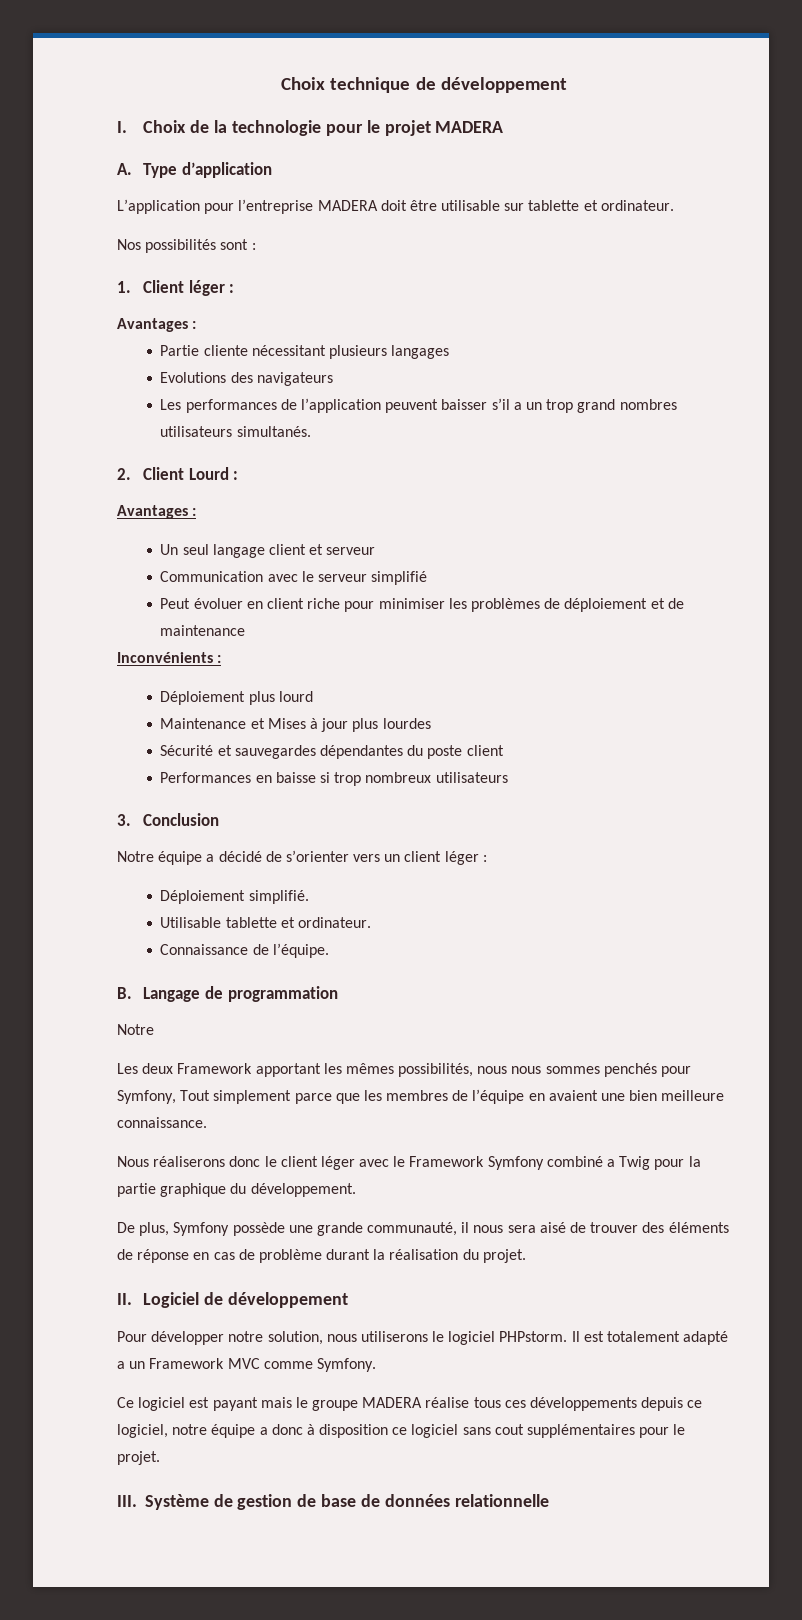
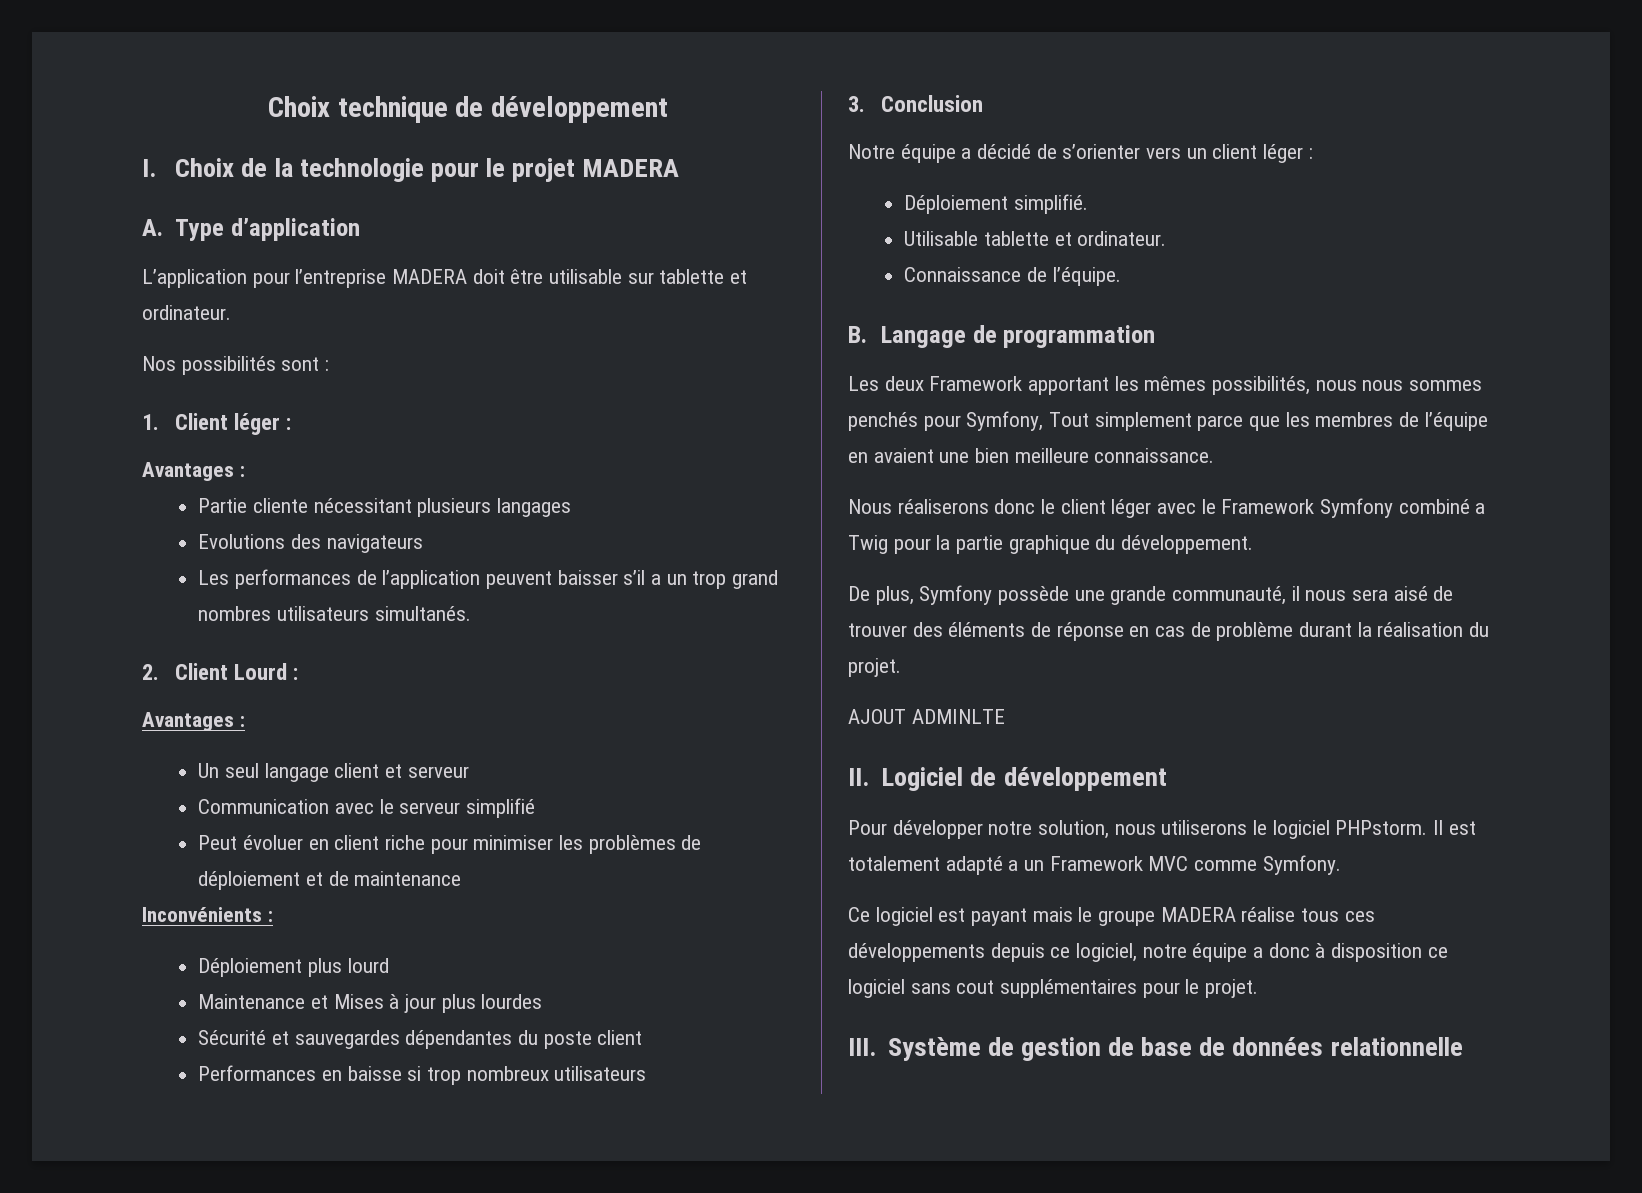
  B. Langage de programmation
- Notre
+ AJOUT ADMINLTE

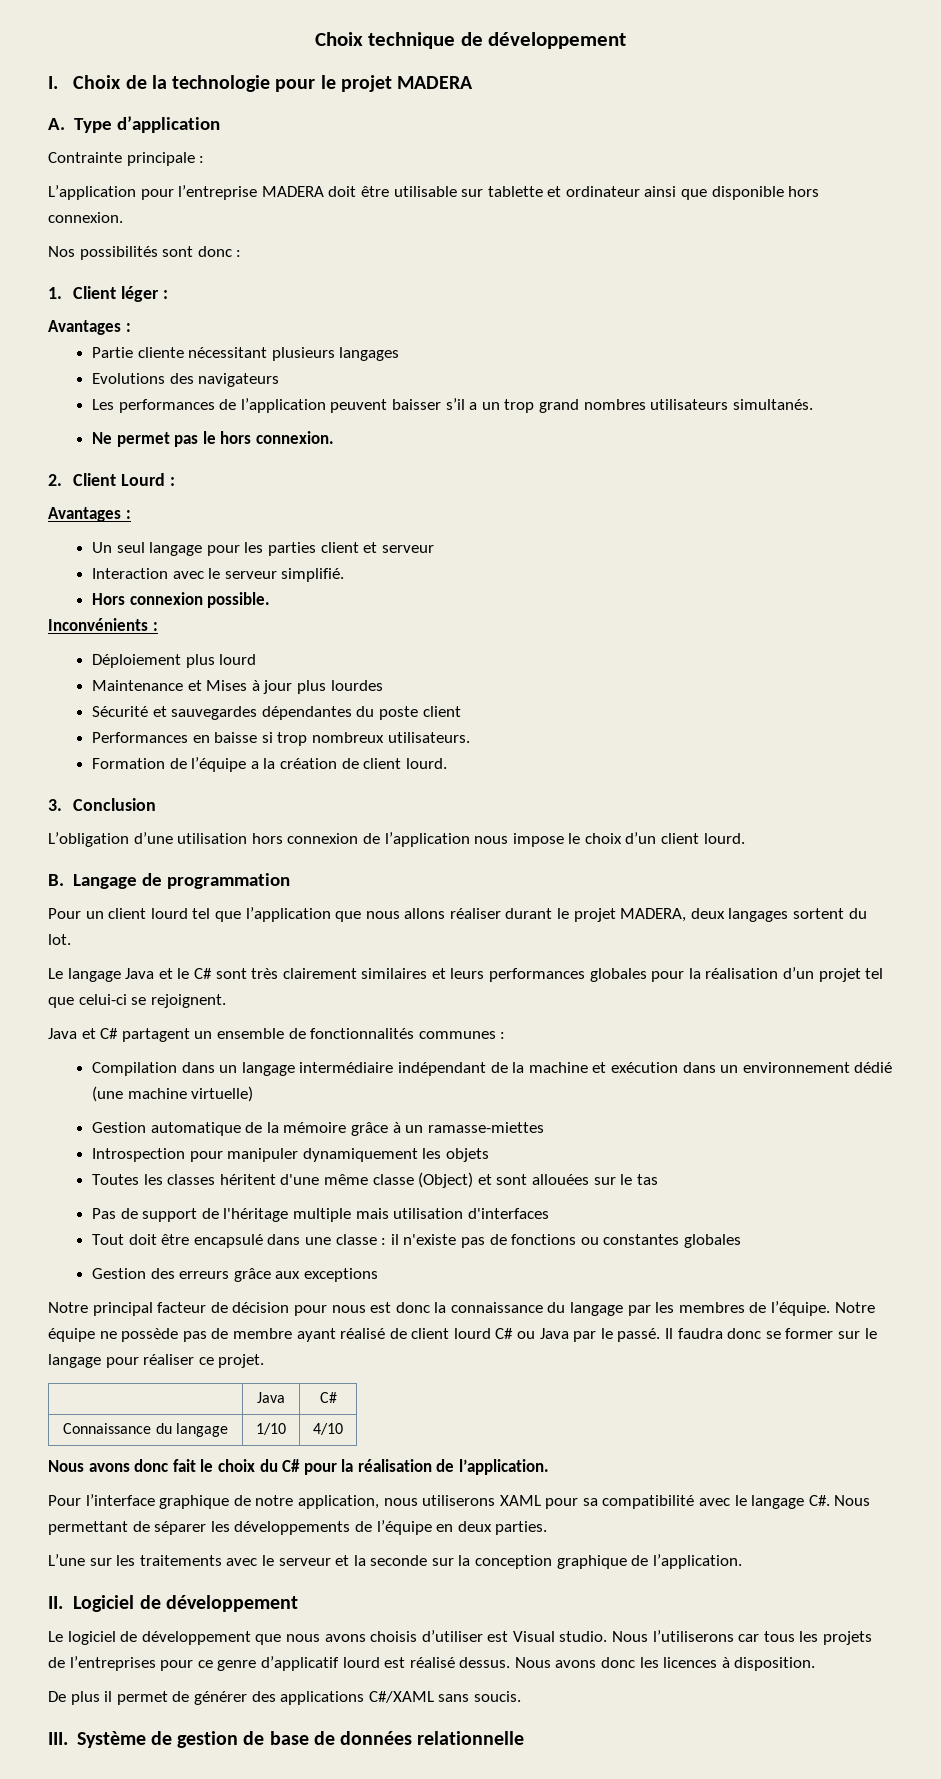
+ Contrainte principale :
- L’application pour l’entreprise MADERA doit être utilisable sur tablette et ordinateur.
+ L’application pour l’entreprise MADERA doit être utilisable sur tablette et ordinateur ainsi que disponible hors connexion.
- Nos possibilités sont :
+ Nos possibilités sont donc :
+ Ne permet pas le hors connexion.
- Un seul langage client et serveur
+ Un seul langage pour les parties client et serveur
- Communication avec le serveur simplifié
- Peut évoluer en client riche pour minimiser les problèmes de déploiement et de maintenance
+ Interaction avec le serveur simplifié.
+ Hors connexion possible.
- Performances en baisse si trop nombreux utilisateurs
+ Performances en baisse si trop nombreux utilisateurs.
+ Formation de l’équipe a la création de client lourd.
  3. Conclusion
- Notre équipe a décidé de s’orienter vers un client léger :
- Déploiement simplifié.
- Utilisable tablette et ordinateur.
- Connaissance de l’équipe.
+ L’obligation d’une utilisation hors connexion de l’application nous impose le choix d’un client lourd.
  B. Langage de programmation
- Les deux Framework apportant les mêmes possibilités, nous nous sommes penchés pour Symfony, Tout simplement parce que les membres de l’équipe en avaient une bien meilleure connaissance.
- Nous réaliserons donc le client léger avec le Framework Symfony combiné a Twig pour la partie graphique du développement.
- De plus, Symfony possède une grande communauté, il nous sera aisé de trouver des éléments de réponse en cas de problème durant la réalisation du projet.
- AJOUT ADMINLTE
+ Pour un client lourd tel que l’application que nous allons réaliser durant le projet MADERA, deux langages sortent du lot.
+ Le langage Java et le C# sont très clairement similaires et leurs performances globales pour la réalisation d’un projet tel que celui-ci se rejoignent.
+ Java et C# partagent un ensemble de fonctionnalités communes :
+ Compilation dans un langage intermédiaire indépendant de la machine et exécution dans un environnement dédié (une machine virtuelle)
+ Gestion automatique de la mémoire grâce à un ramasse-miettes
+ Introspection pour manipuler dynamiquement les objets
+ Toutes les classes héritent d'une même classe (Object) et sont allouées sur le tas
+ Pas de support de l'héritage multiple mais utilisation d'interfaces
+ Tout doit être encapsulé dans une classe : il n'existe pas de fonctions ou constantes globales
+ Gestion des erreurs grâce aux exceptions
+ Notre principal facteur de décision pour nous est donc la connaissance du langage par les membres de l’équipe. Notre équipe ne possède pas de membre ayant réalisé de client lourd C# ou Java par le passé. Il faudra donc se former sur le langage pour réaliser ce projet.
+ | Java | C#
+ Connaissance du langage | 1/10 | 4/10
+ Nous avons donc fait le choix du C# pour la réalisation de l’application.
+ Pour l’interface graphique de notre application, nous utiliserons XAML pour sa compatibilité avec le langage C#. Nous permettant de séparer les développements de l’équipe en deux parties.
+ L’une sur les traitements avec le serveur et la seconde sur la conception graphique de l’application.
  II. Logiciel de développement
- Pour développer notre solution, nous utiliserons le logiciel PHPstorm. Il est totalement adapté a un Framework MVC comme Symfony.
- Ce logiciel est payant mais le groupe MADERA réalise tous ces développements depuis ce logiciel, notre équipe a donc à disposition ce logiciel sans cout supplémentaires pour le projet.
+ Le logiciel de développement que nous avons choisis d’utiliser est Visual studio. Nous l’utiliserons car tous les projets de l’entreprises pour ce genre d’applicatif lourd est réalisé dessus. Nous avons donc les licences à disposition.
+ De plus il permet de générer des applications C#/XAML sans soucis.

